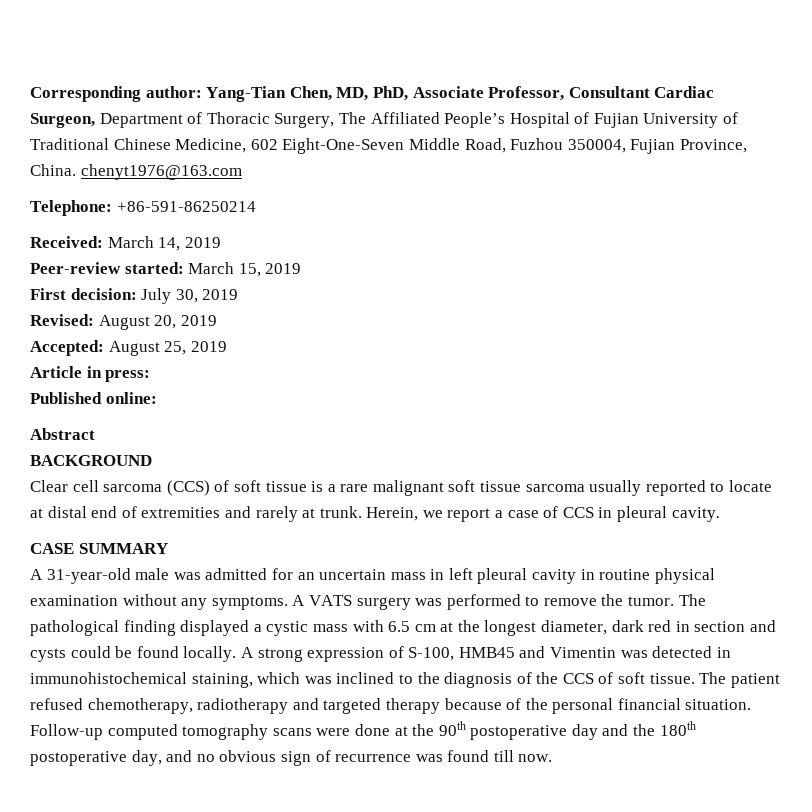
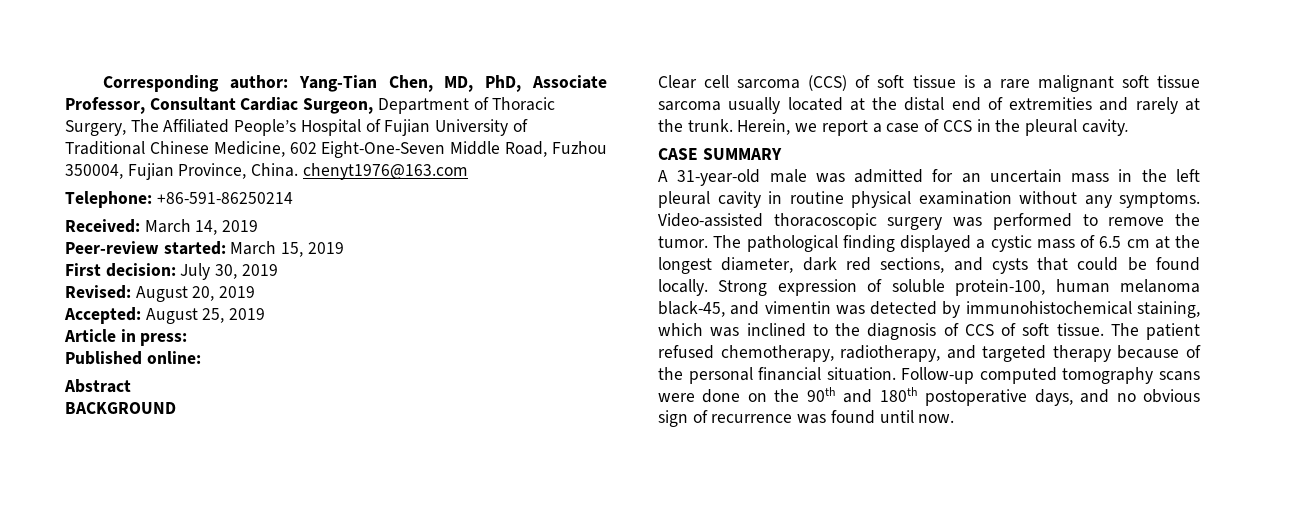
- Clear cell sarcoma (CCS) of soft tissue is a rare malignant soft tissue sarcoma usually reported to locate at distal end of extremities and rarely at trunk.
+ Clear cell sarcoma (CCS) of soft tissue is a rare malignant soft tissue sarcoma usually located at the distal end of extremities and rarely at the trunk.
- Herein, we report a case of CCS in pleural cavity.
+ Herein, we report a case of CCS in the pleural cavity.
- A 31-year-old male was admitted for an uncertain mass in left pleural cavity in routine physical examination without any symptoms.
+ A 31-year-old male was admitted for an uncertain mass in the left pleural cavity in routine physical examination without any symptoms.
- A VATS surgery was performed to remove the tumor.
+ Video-assisted thoracoscopic surgery was performed to remove the tumor.
- The pathological finding displayed a cystic mass with 6.5 cm at the longest diameter, dark red in section and cysts could be found locally.
+ The pathological finding displayed a cystic mass of 6.5 cm at the longest diameter, dark red sections, and cysts that could be found locally.
- A strong expression of S-100, HMB45 and Vimentin was detected in immunohistochemical staining, which was inclined to the diagnosis of the CCS of soft tissue.
+ Strong expression of soluble protein-100, human melanoma black-45, and vimentin was detected by immunohistochemical staining, which was inclined to the diagnosis of CCS of soft tissue.
- The patient refused chemotherapy, radiotherapy and targeted therapy because of the personal financial situation.
+ The patient refused chemotherapy, radiotherapy, and targeted therapy because of the personal financial situation.
- Follow-up computed tomography scans were done at the 90th postoperative day and the 180th postoperative day, and no obvious sign of recurrence was found till now.
+ Follow-up computed tomography scans were done on the 90th and 180th postoperative days, and no obvious sign of recurrence was found until now.

